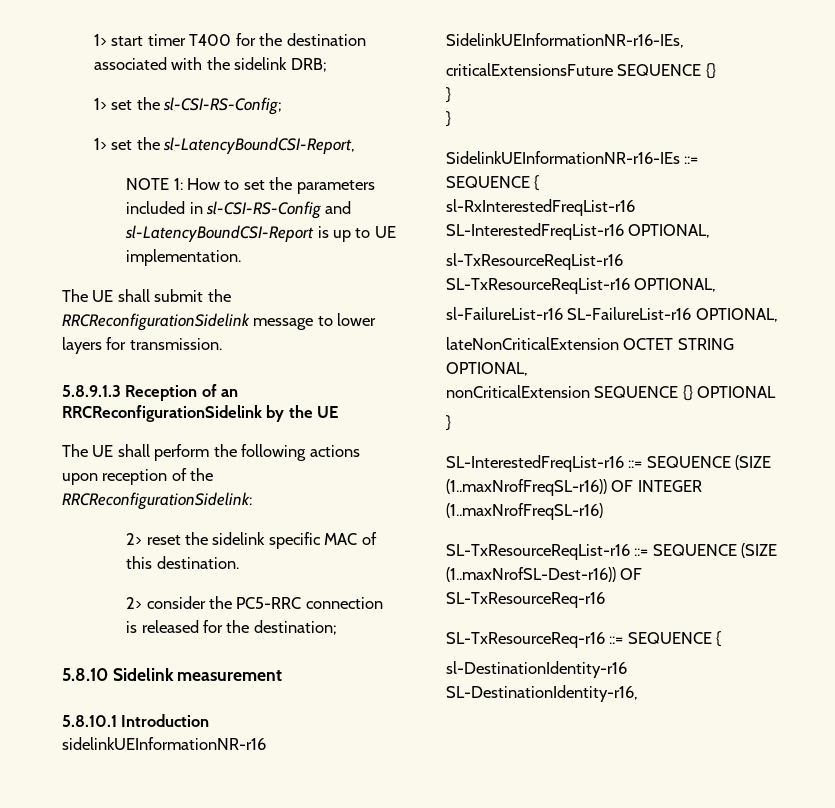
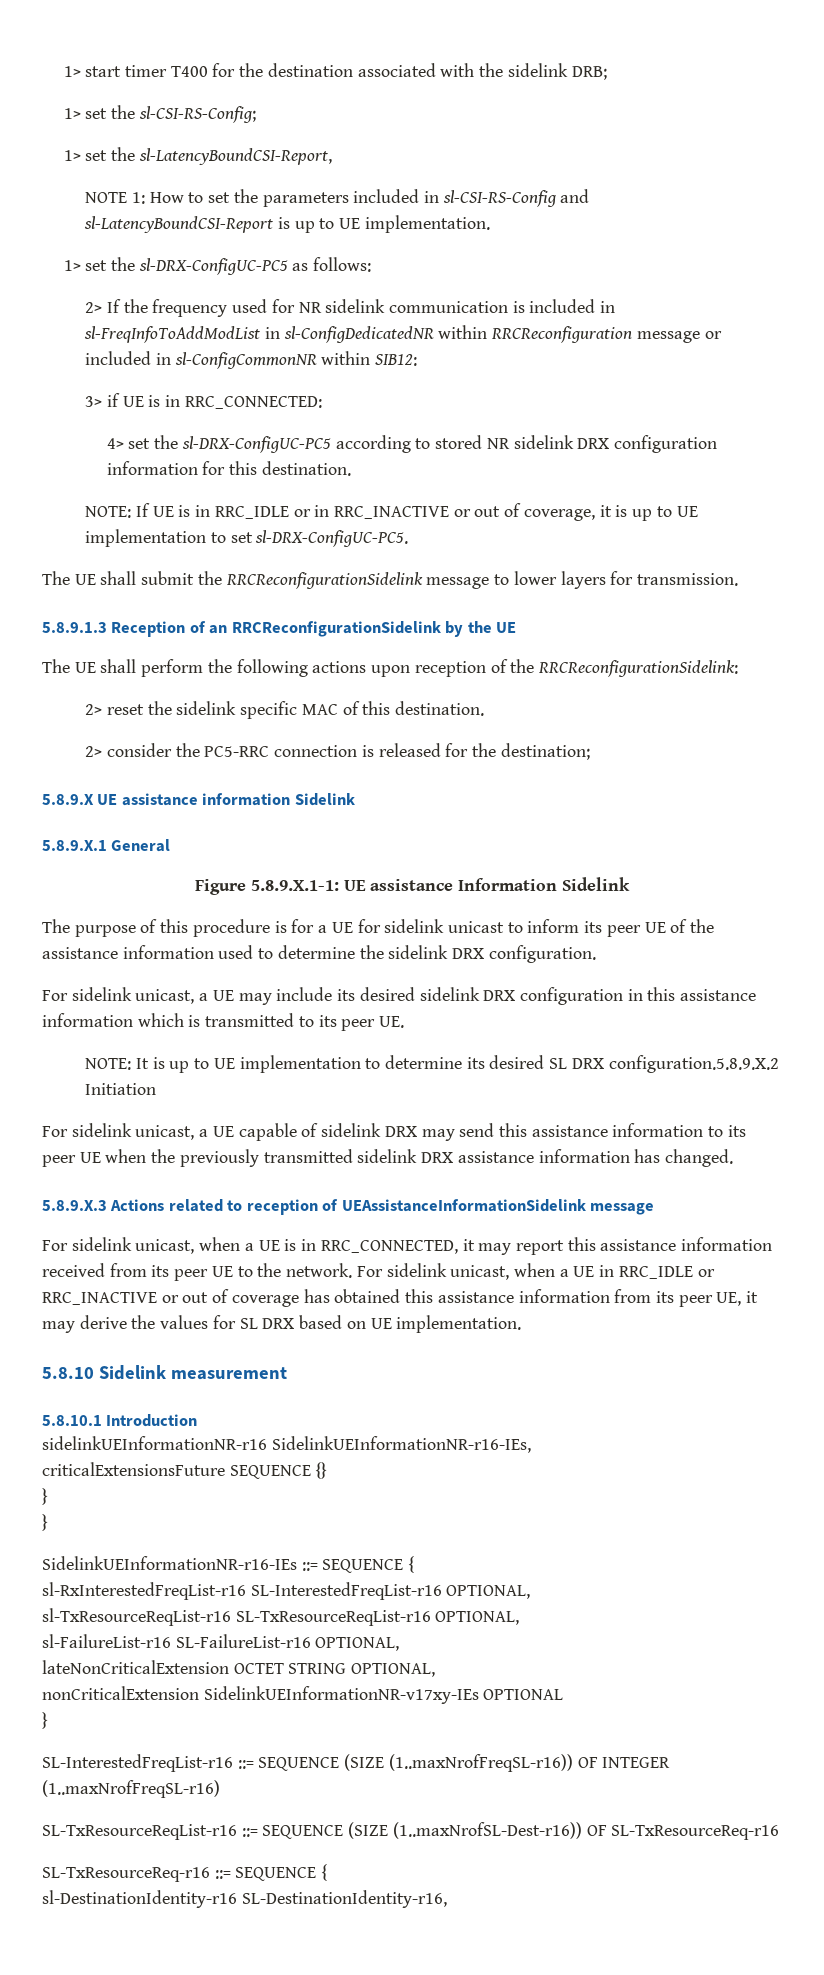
+ 1> set the sl-DRX-ConfigUC-PC5 as follows:
+ 2> If the frequency used for NR sidelink communication is included in sl-FreqInfoToAddModList in sl-ConfigDedicatedNR within RRCReconfiguration message or included in sl-ConfigCommonNR within SIB12:
+ 3> if UE is in RRC_CONNECTED:
+ 4> set the sl-DRX-ConfigUC-PC5 according to stored NR sidelink DRX configuration information for this destination.
+ NOTE: If UE is in RRC_IDLE or in RRC_INACTIVE or out of coverage, it is up to UE implementation to set sl-DRX-ConfigUC-PC5.
+ 5.8.9.X UE assistance information Sidelink
+ 5.8.9.X.1 General
+ Figure 5.8.9.X.1-1: UE assistance Information Sidelink
+ The purpose of this procedure is for a UE for sidelink unicast to inform its peer UE of the assistance information used to determine the sidelink DRX configuration.
+ For sidelink unicast, a UE may include its desired sidelink DRX configuration in this assistance information which is transmitted to its peer UE.
+ NOTE: It is up to UE implementation to determine its desired SL DRX configuration.5.8.9.X.2 Initiation
+ For sidelink unicast, a UE capable of sidelink DRX may send this assistance information to its peer UE when the previously transmitted sidelink DRX assistance information has changed.
+ 5.8.9.X.3 Actions related to reception of UEAssistanceInformationSidelink message
+ For sidelink unicast, when a UE is in RRC_CONNECTED, it may report this assistance information received from its peer UE to the network. For sidelink unicast, when a UE in RRC_IDLE or RRC_INACTIVE or out of coverage has obtained this assistance information from its peer UE, it may derive the values for SL DRX based on UE implementation.
- nonCriticalExtension SEQUENCE {} OPTIONAL
+ nonCriticalExtension SidelinkUEInformationNR-v17xy-IEs OPTIONAL

